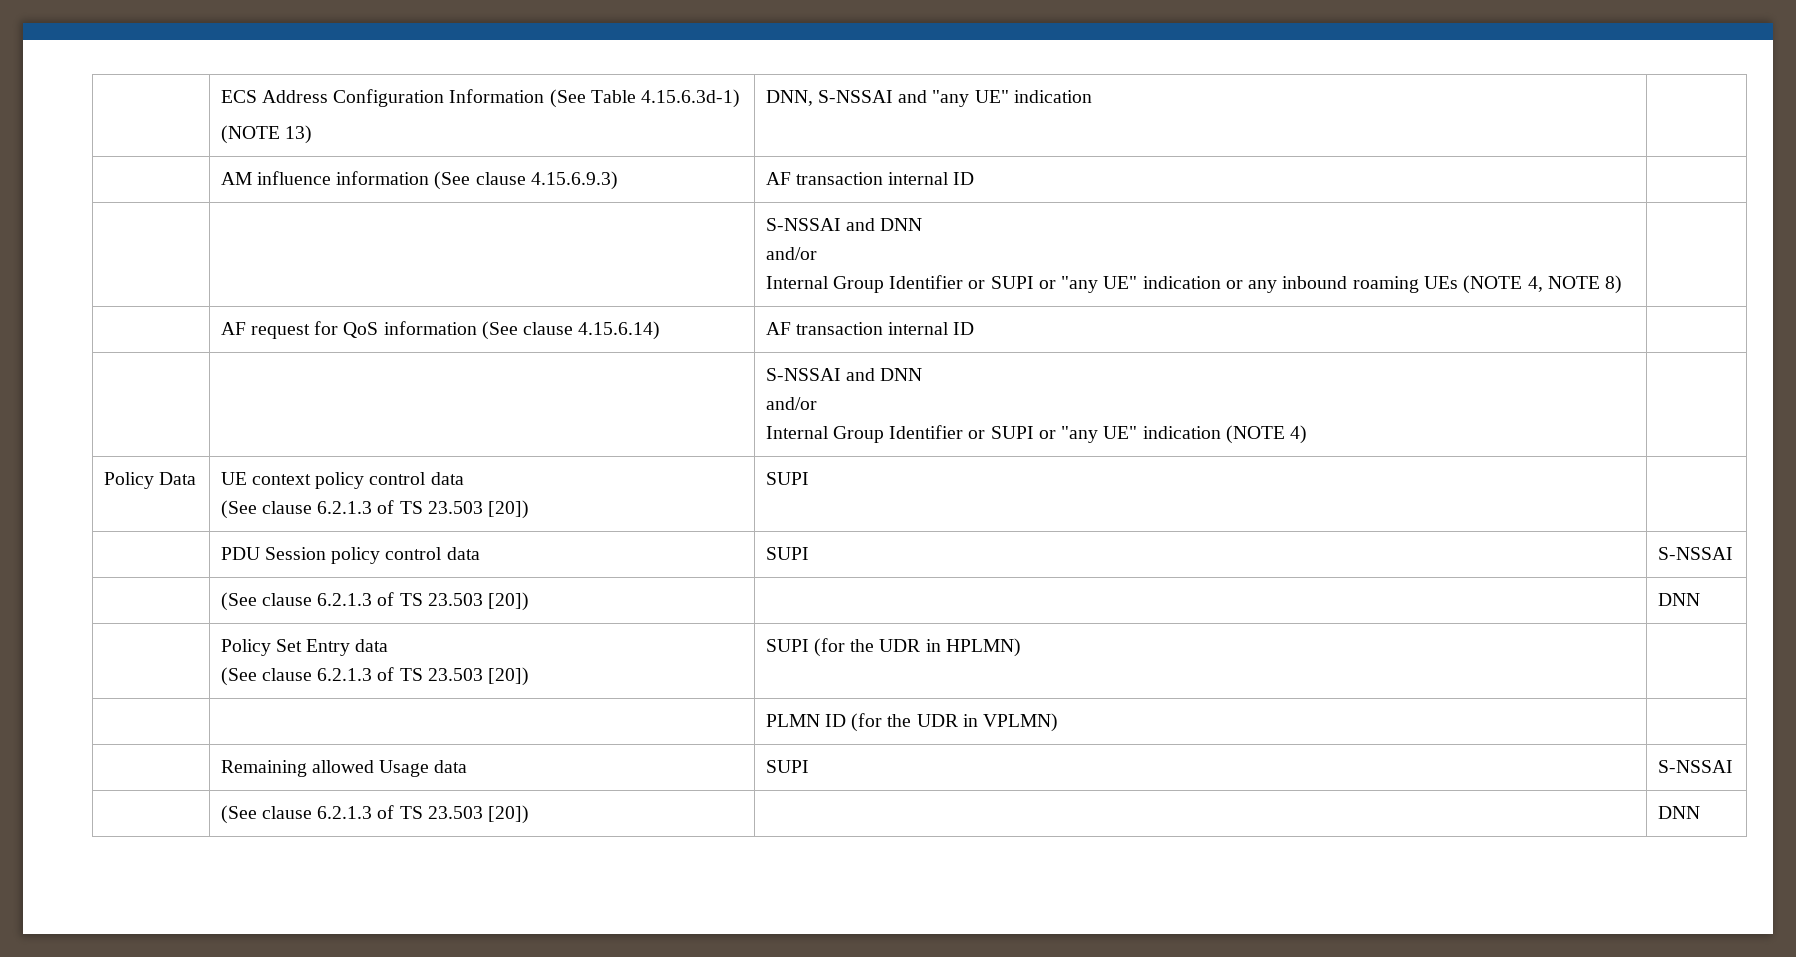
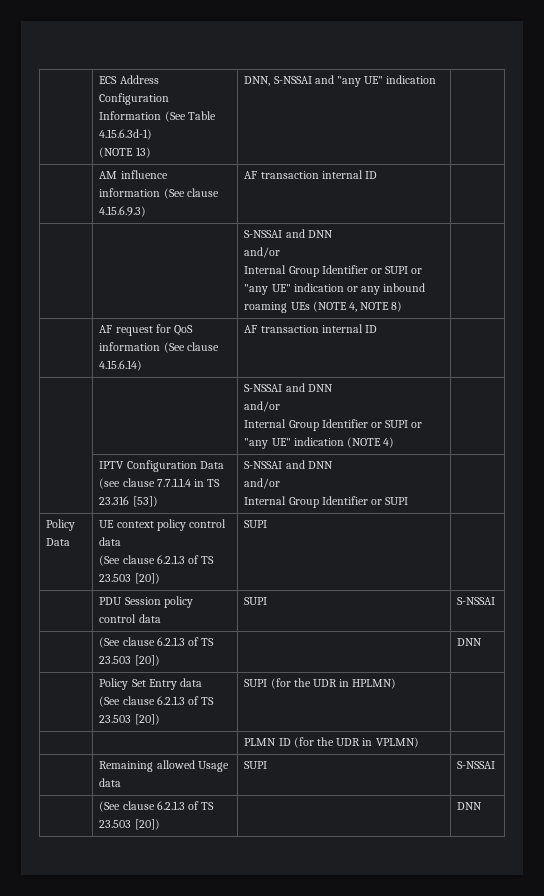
+ | IPTV Configuration Data (see clause 7.7.1.1.4 in TS 23.316 [53]) | S-NSSAI and DNN
+ and/or
+ Internal Group Identifier or SUPI |

